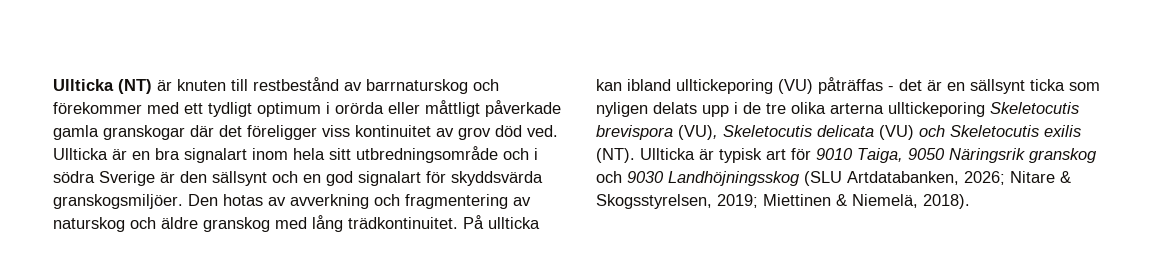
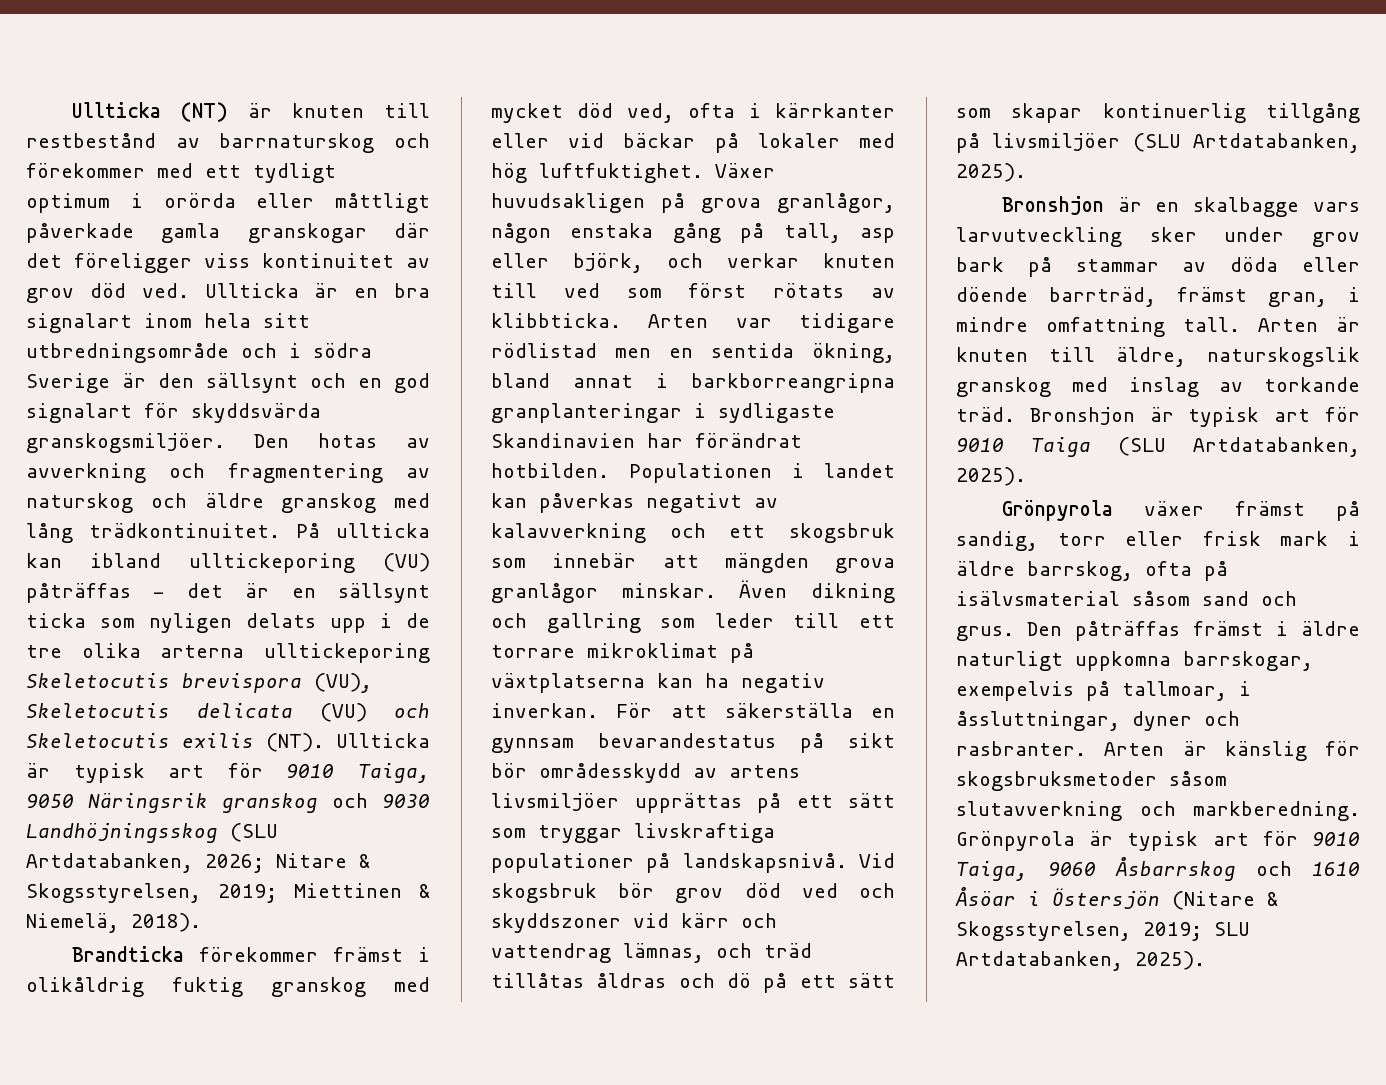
+ Brandticka förekommer främst i olikåldrig fuktig granskog med mycket död ved, ofta i kärrkanter eller vid bäckar på lokaler med hög luftfuktighet. Växer huvudsakligen på grova granlågor, någon enstaka gång på tall, asp eller björk, och verkar knuten till ved som först rötats av klibbticka. Arten var tidigare rödlistad men en sentida ökning, bland annat i barkborreangripna granplanteringar i sydligaste Skandinavien har förändrat hotbilden. Populationen i landet kan påverkas negativt av kalavverkning och ett skogsbruk som innebär att mängden grova granlågor minskar. Även dikning och gallring som leder till ett torrare mikroklimat på växtplatserna kan ha negativ inverkan. För att säkerställa en gynnsam bevarandestatus på sikt bör områdesskydd av artens livsmiljöer upprättas på ett sätt som tryggar livskraftiga populationer på landskapsnivå. Vid skogsbruk bör grov död ved och skyddszoner vid kärr och vattendrag lämnas, och träd tillåtas åldras och dö på ett sätt som skapar kontinuerlig tillgång på livsmiljöer (SLU Artdatabanken, 2025).
+ Bronshjon är en skalbagge vars larvutveckling sker under grov bark på stammar av döda eller döende barrträd, främst gran, i mindre omfattning tall. Arten är knuten till äldre, naturskogslik granskog med inslag av torkande träd. Bronshjon är typisk art för 9010 Taiga (SLU Artdatabanken, 2025).
+ Grönpyrola växer främst på sandig, torr eller frisk mark i äldre barrskog, ofta på isälvsmaterial såsom sand och grus. Den påträffas främst i äldre naturligt uppkomna barrskogar, exempelvis på tallmoar, i åssluttningar, dyner och rasbranter. Arten är känslig för skogsbruksmetoder såsom slutavverkning och markberedning. Grönpyrola är typisk art för 9010 Taiga, 9060 Åsbarrskog och 1610 Åsöar i Östersjön (Nitare & Skogsstyrelsen, 2019; SLU Artdatabanken, 2025).

